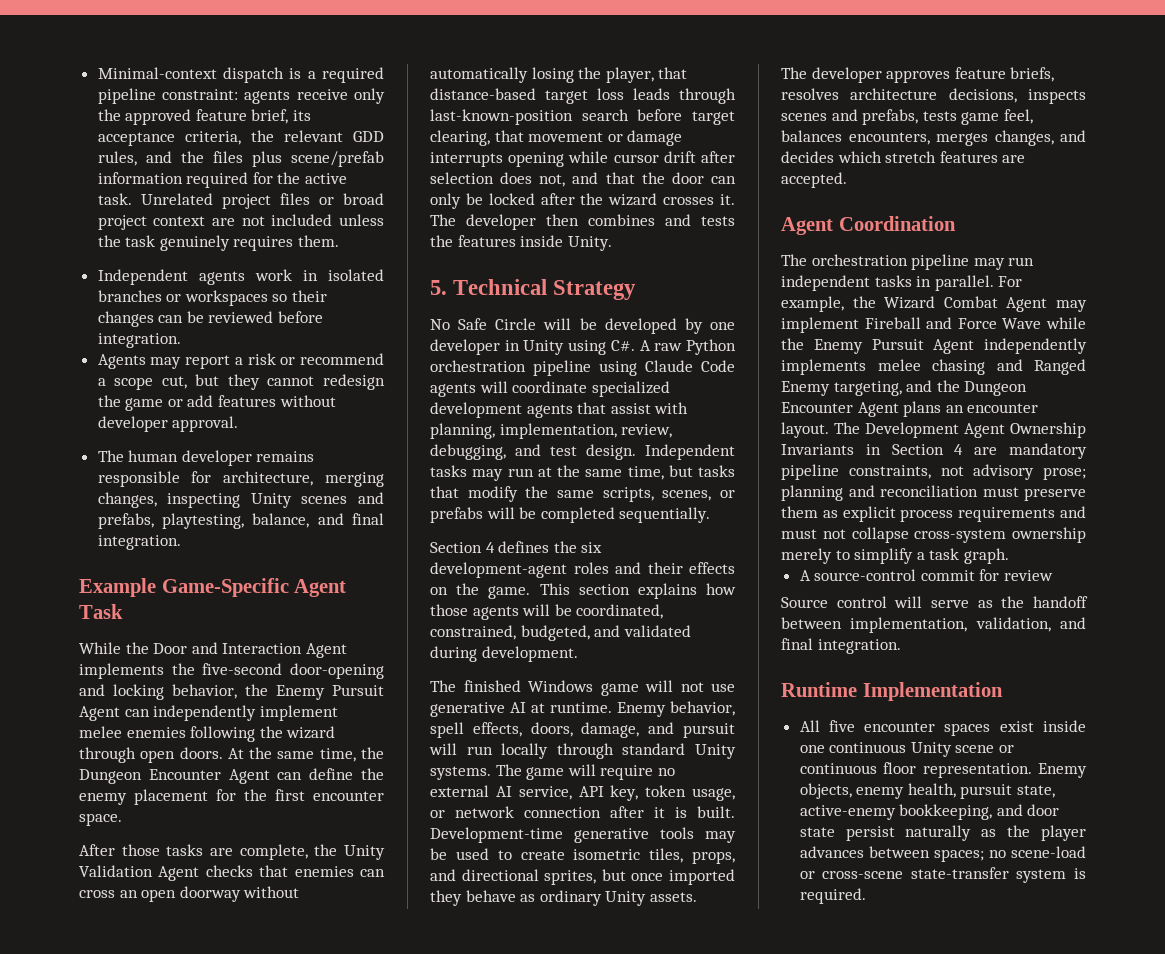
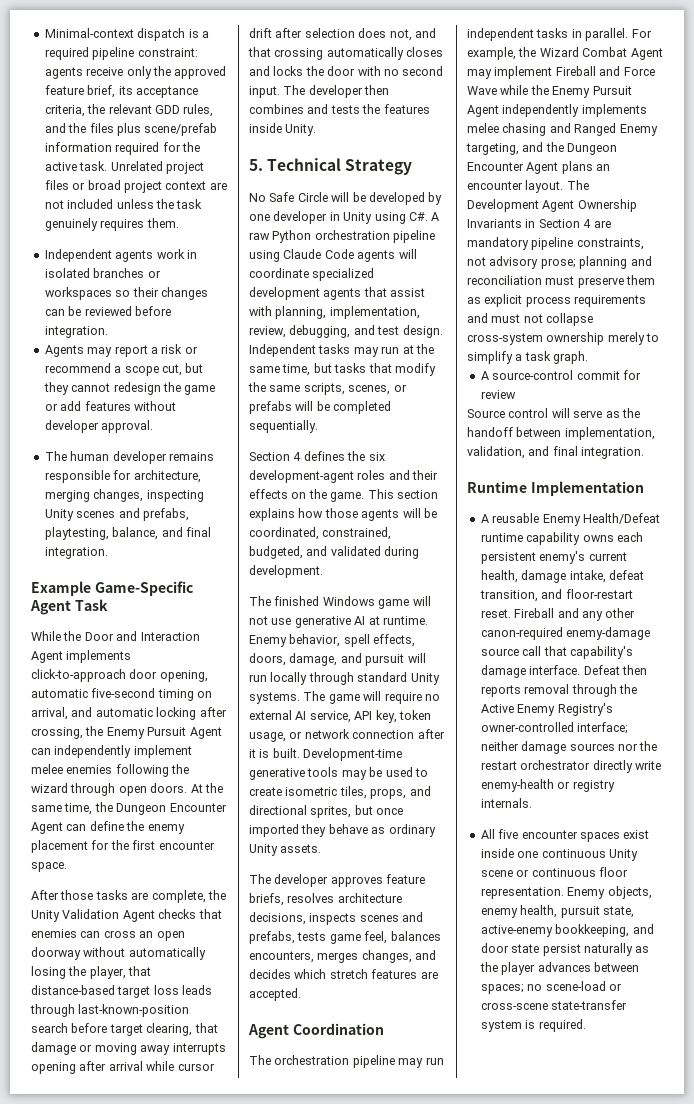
- While the Door and Interaction Agent implements the five-second door-opening and locking behavior, the Enemy Pursuit Agent can independently implement melee enemies following the wizard through open doors.
+ While the Door and Interaction Agent implements click-to-approach door opening, automatic five-second timing on arrival, and automatic locking after crossing, the Enemy Pursuit Agent can independently implement melee enemies following the wizard through open doors.
- After those tasks are complete, the Unity Validation Agent checks that enemies can cross an open doorway without automatically losing the player, that distance-based target loss leads through last-known-position search before target clearing, that movement or damage interrupts opening while cursor drift after selection does not, and that the door can only be locked after the wizard crosses it.
+ After those tasks are complete, the Unity Validation Agent checks that enemies can cross an open doorway without automatically losing the player, that distance-based target loss leads through last-known-position search before target clearing, that damage or moving away interrupts opening after arrival while cursor drift after selection does not, and that crossing automatically closes and locks the door with no second input.
+ A reusable Enemy Health/Defeat runtime capability owns each persistent enemy's current health, damage intake, defeat transition, and floor-restart reset. Fireball and any other canon-required enemy-damage source call that capability's damage interface. Defeat then reports removal through the Active Enemy Registry's owner-controlled interface; neither damage sources nor the restart orchestrator directly write enemy-health or registry internals.

